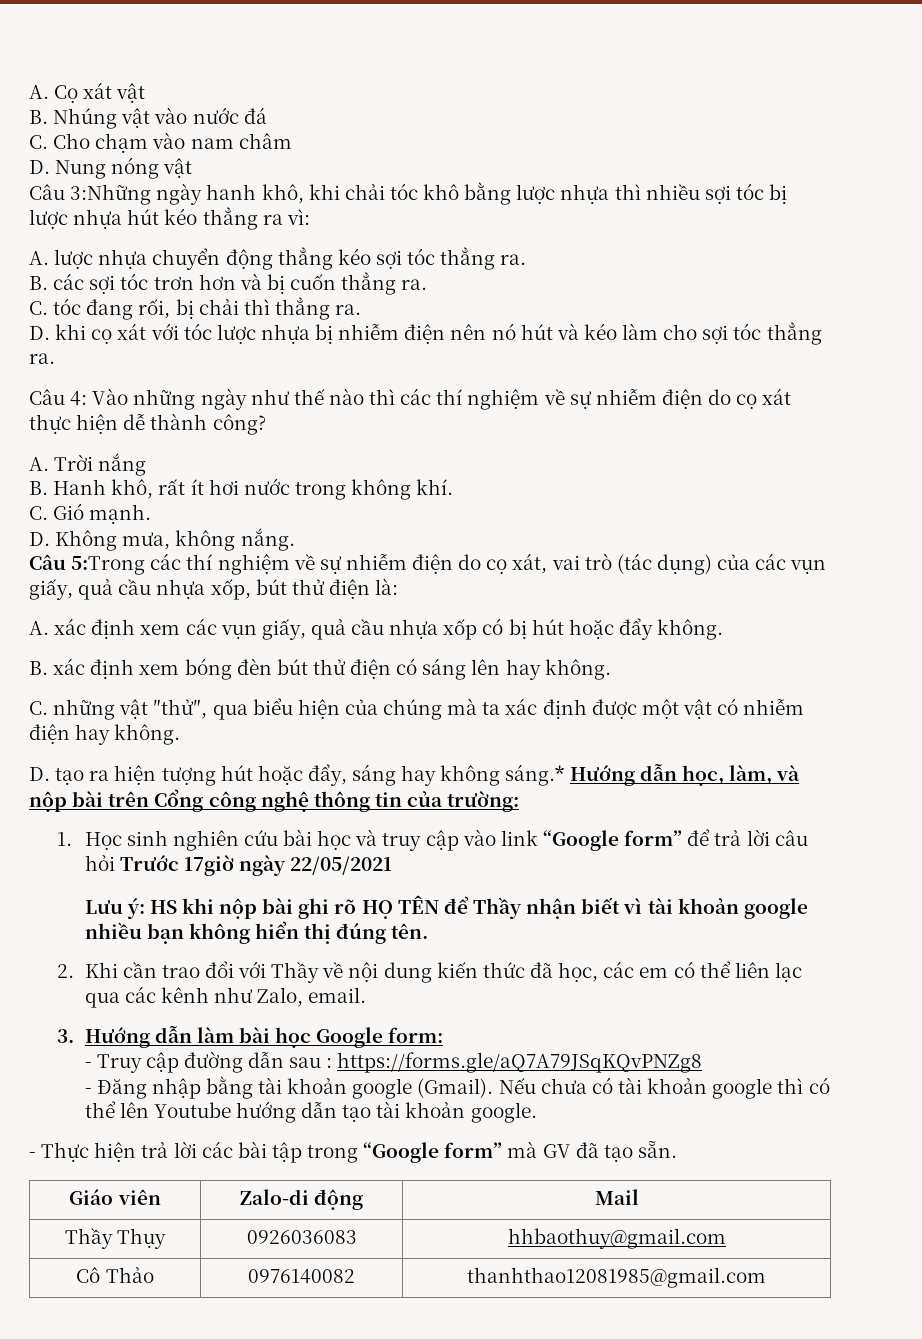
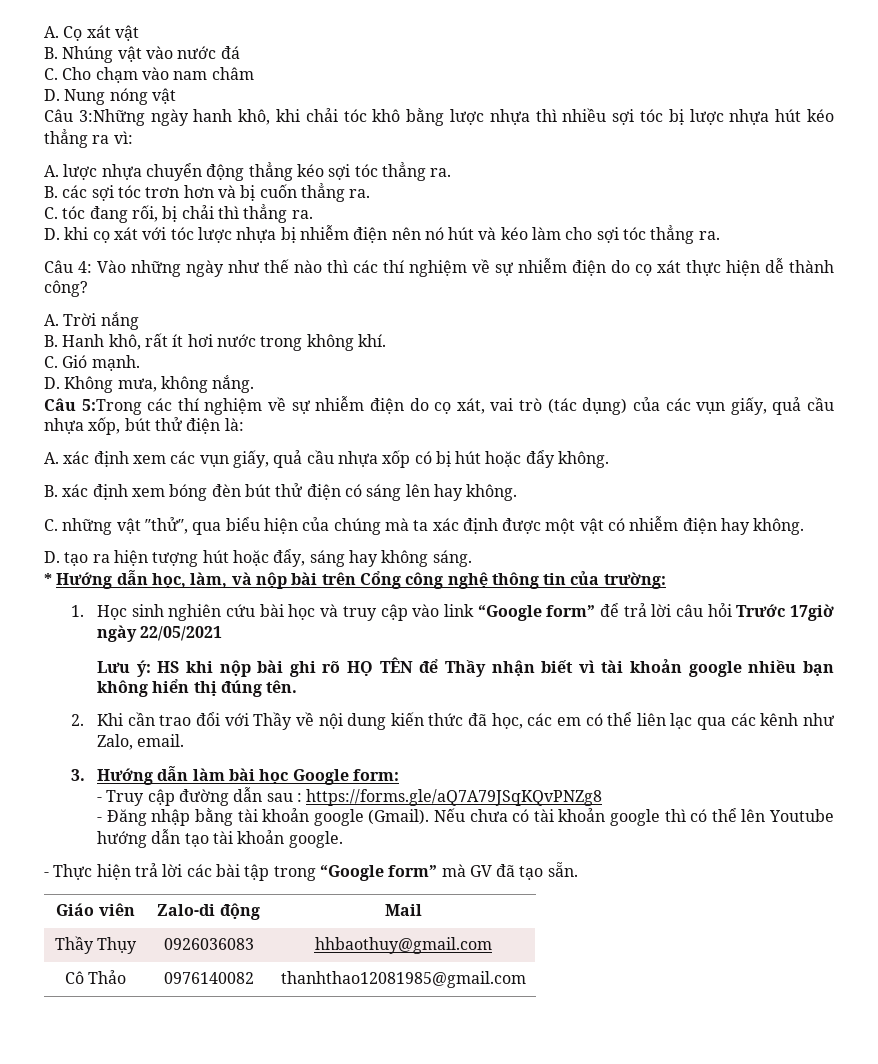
- D. tạo ra hiện tượng hút hoặc đẩy, sáng hay không sáng.* Hướng dẫn học, làm, và nộp bài trên Cổng công nghệ thông tin của trường:
+ D. tạo ra hiện tượng hút hoặc đẩy, sáng hay không sáng.
+ * Hướng dẫn học, làm, và nộp bài trên Cổng công nghệ thông tin của trường:

